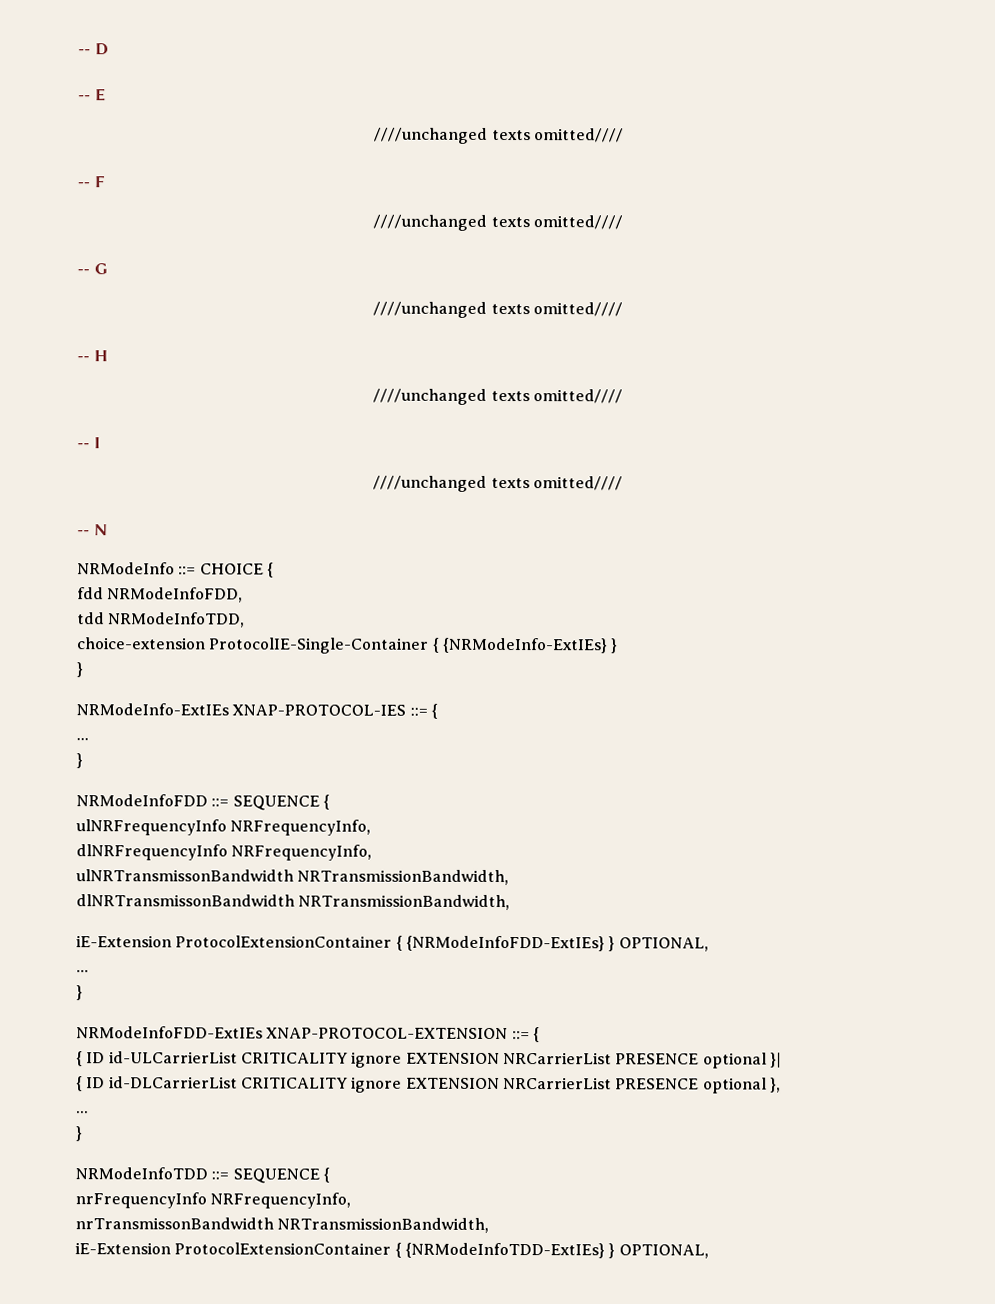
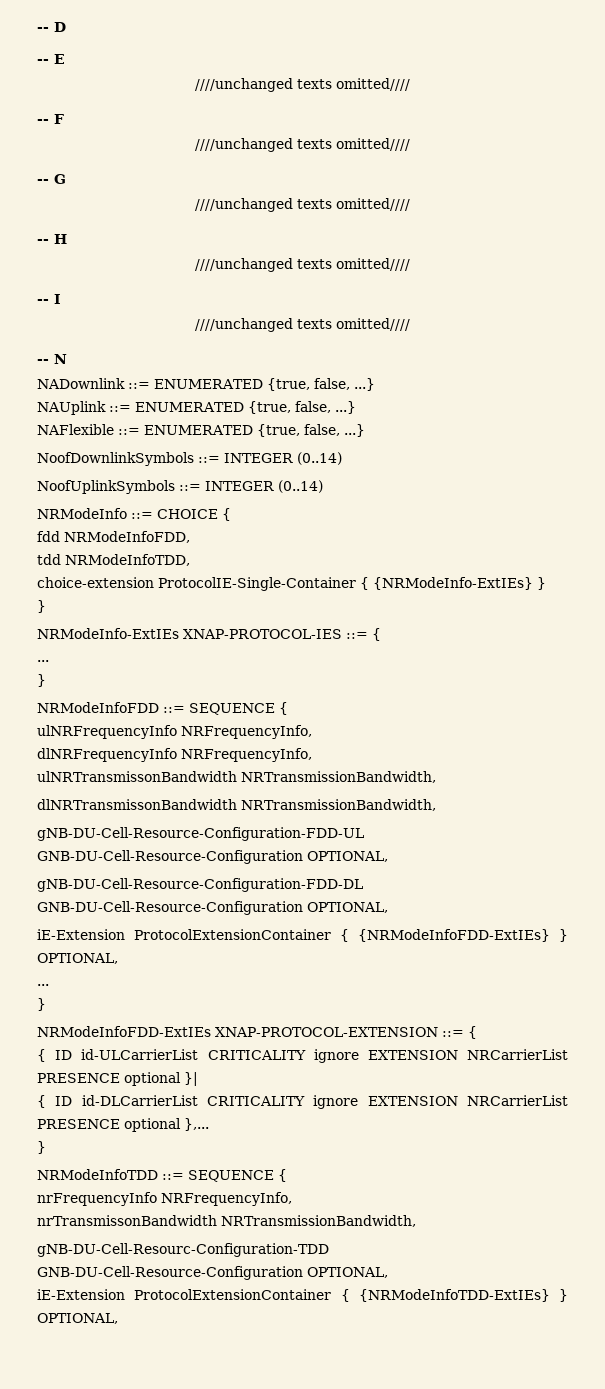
+ NADownlink ::= ENUMERATED {true, false, ...}
+ NAUplink ::= ENUMERATED {true, false, ...}
+ NAFlexible ::= ENUMERATED {true, false, ...}
+ NoofDownlinkSymbols ::= INTEGER (0..14)
+ NoofUplinkSymbols ::= INTEGER (0..14)
+ gNB-DU-Cell-Resource-Configuration-FDD-UL GNB-DU-Cell-Resource-Configuration OPTIONAL,
+ gNB-DU-Cell-Resource-Configuration-FDD-DL GNB-DU-Cell-Resource-Configuration OPTIONAL,
- { ID id-DLCarrierList CRITICALITY ignore EXTENSION NRCarrierList PRESENCE optional },
- ...
+ { ID id-DLCarrierList CRITICALITY ignore EXTENSION NRCarrierList PRESENCE optional },...
+ gNB-DU-Cell-Resourc-Configuration-TDD GNB-DU-Cell-Resource-Configuration OPTIONAL,

